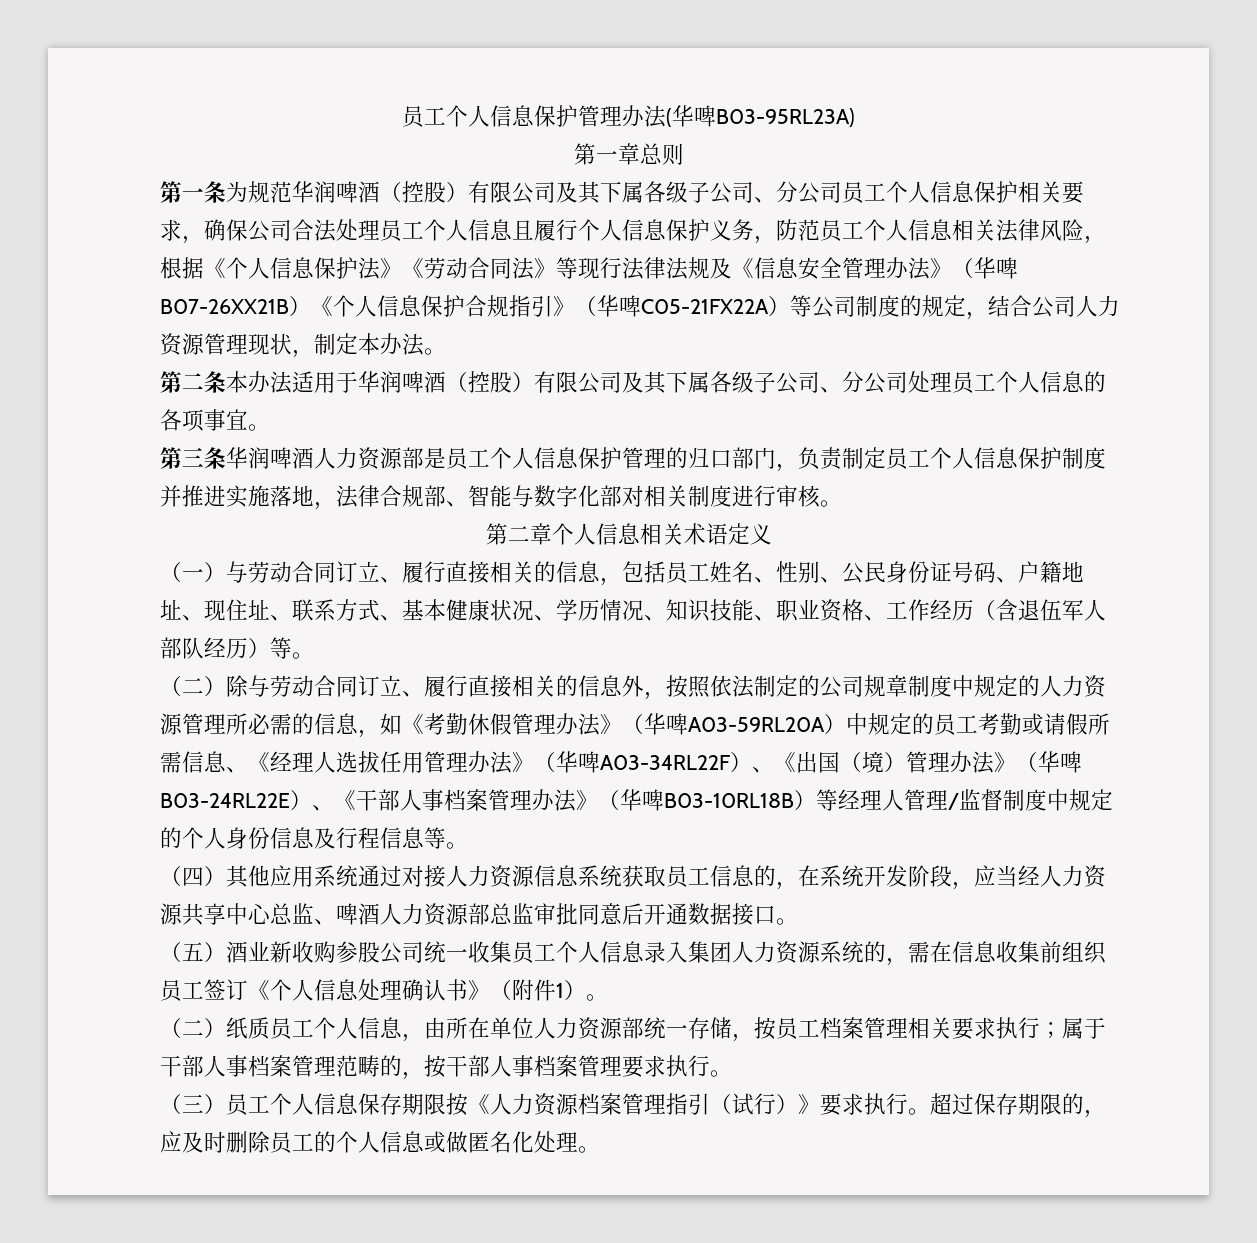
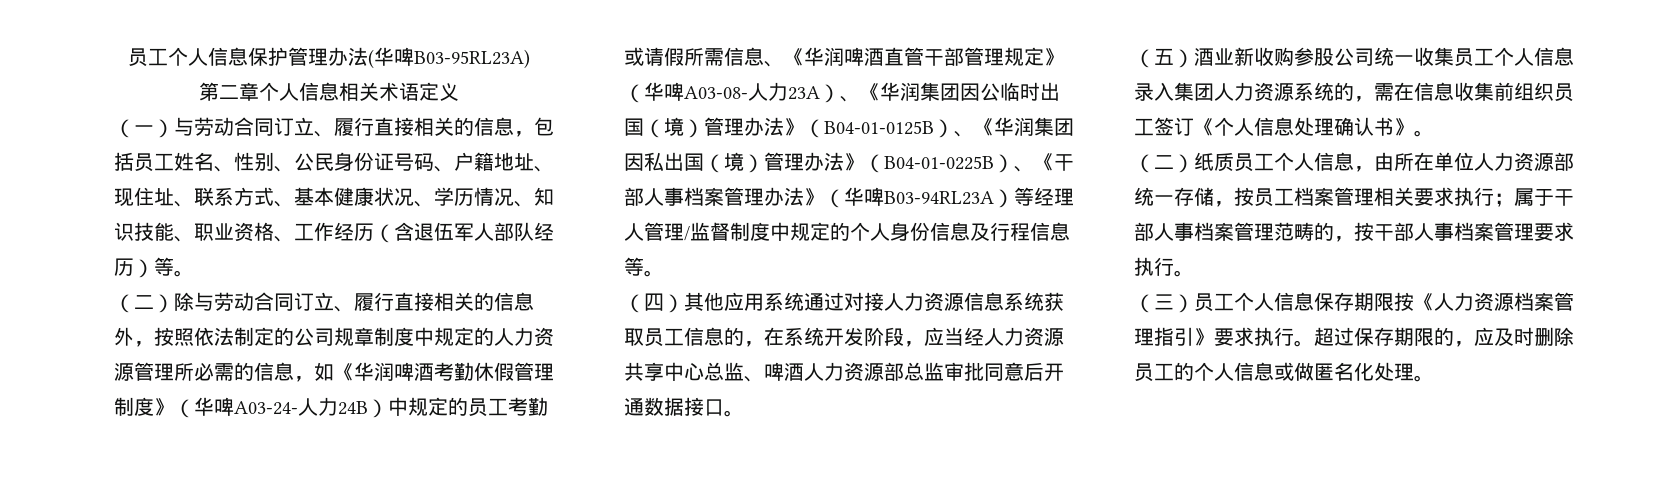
- 第一章总则
- 第一条为规范华润啤酒（控股）有限公司及其下属各级子公司、分公司员工个人信息保护相关要求，确保公司合法处理员工个人信息且履行个人信息保护义务，防范员工个人信息相关法律风险，根据《个人信息保护法》《劳动合同法》等现行法律法规及《信息安全管理办法》（华啤B07-26XX21B）《个人信息保护合规指引》（华啤C05-21FX22A）等公司制度的规定，结合公司人力资源管理现状，制定本办法。
- 第二条本办法适用于华润啤酒（控股）有限公司及其下属各级子公司、分公司处理员工个人信息的各项事宜。
- 第三条华润啤酒人力资源部是员工个人信息保护管理的归口部门，负责制定员工个人信息保护制度并推进实施落地，法律合规部、智能与数字化部对相关制度进行审核。
- （二）除与劳动合同订立、履行直接相关的信息外，按照依法制定的公司规章制度中规定的人力资源管理所必需的信息，如《考勤休假管理办法》（华啤A03-59RL20A）中规定的员工考勤或请假所需信息、《经理人选拔任用管理办法》（华啤A03-34RL22F）、《出国（境）管理办法》（华啤B03-24RL22E）、《干部人事档案管理办法》（华啤B03-10RL18B）等经理人管理/监督制度中规定的个人身份信息及行程信息等。
+ （二）除与劳动合同订立、履行直接相关的信息外，按照依法制定的公司规章制度中规定的人力资源管理所必需的信息，如《华润啤酒考勤休假管理制度》（华啤A03-24-人力24B）中规定的员工考勤或请假所需信息、《华润啤酒直管干部管理规定》（华啤A03-08-人力23A）、《华润集团因公临时出国（境）管理办法》（B04-01-0125B）、《华润集团因私出国（境）管理办法》（B04-01-0225B）、《干部人事档案管理办法》（华啤B03-94RL23A）等经理人管理/监督制度中规定的个人身份信息及行程信息等。
- （五）酒业新收购参股公司统一收集员工个人信息录入集团人力资源系统的，需在信息收集前组织员工签订《个人信息处理确认书》（附件1）。
+ （五）酒业新收购参股公司统一收集员工个人信息录入集团人力资源系统的，需在信息收集前组织员工签订《个人信息处理确认书》。
- （三）员工个人信息保存期限按《人力资源档案管理指引（试行）》要求执行。
+ （三）员工个人信息保存期限按《人力资源档案管理指引》要求执行。

